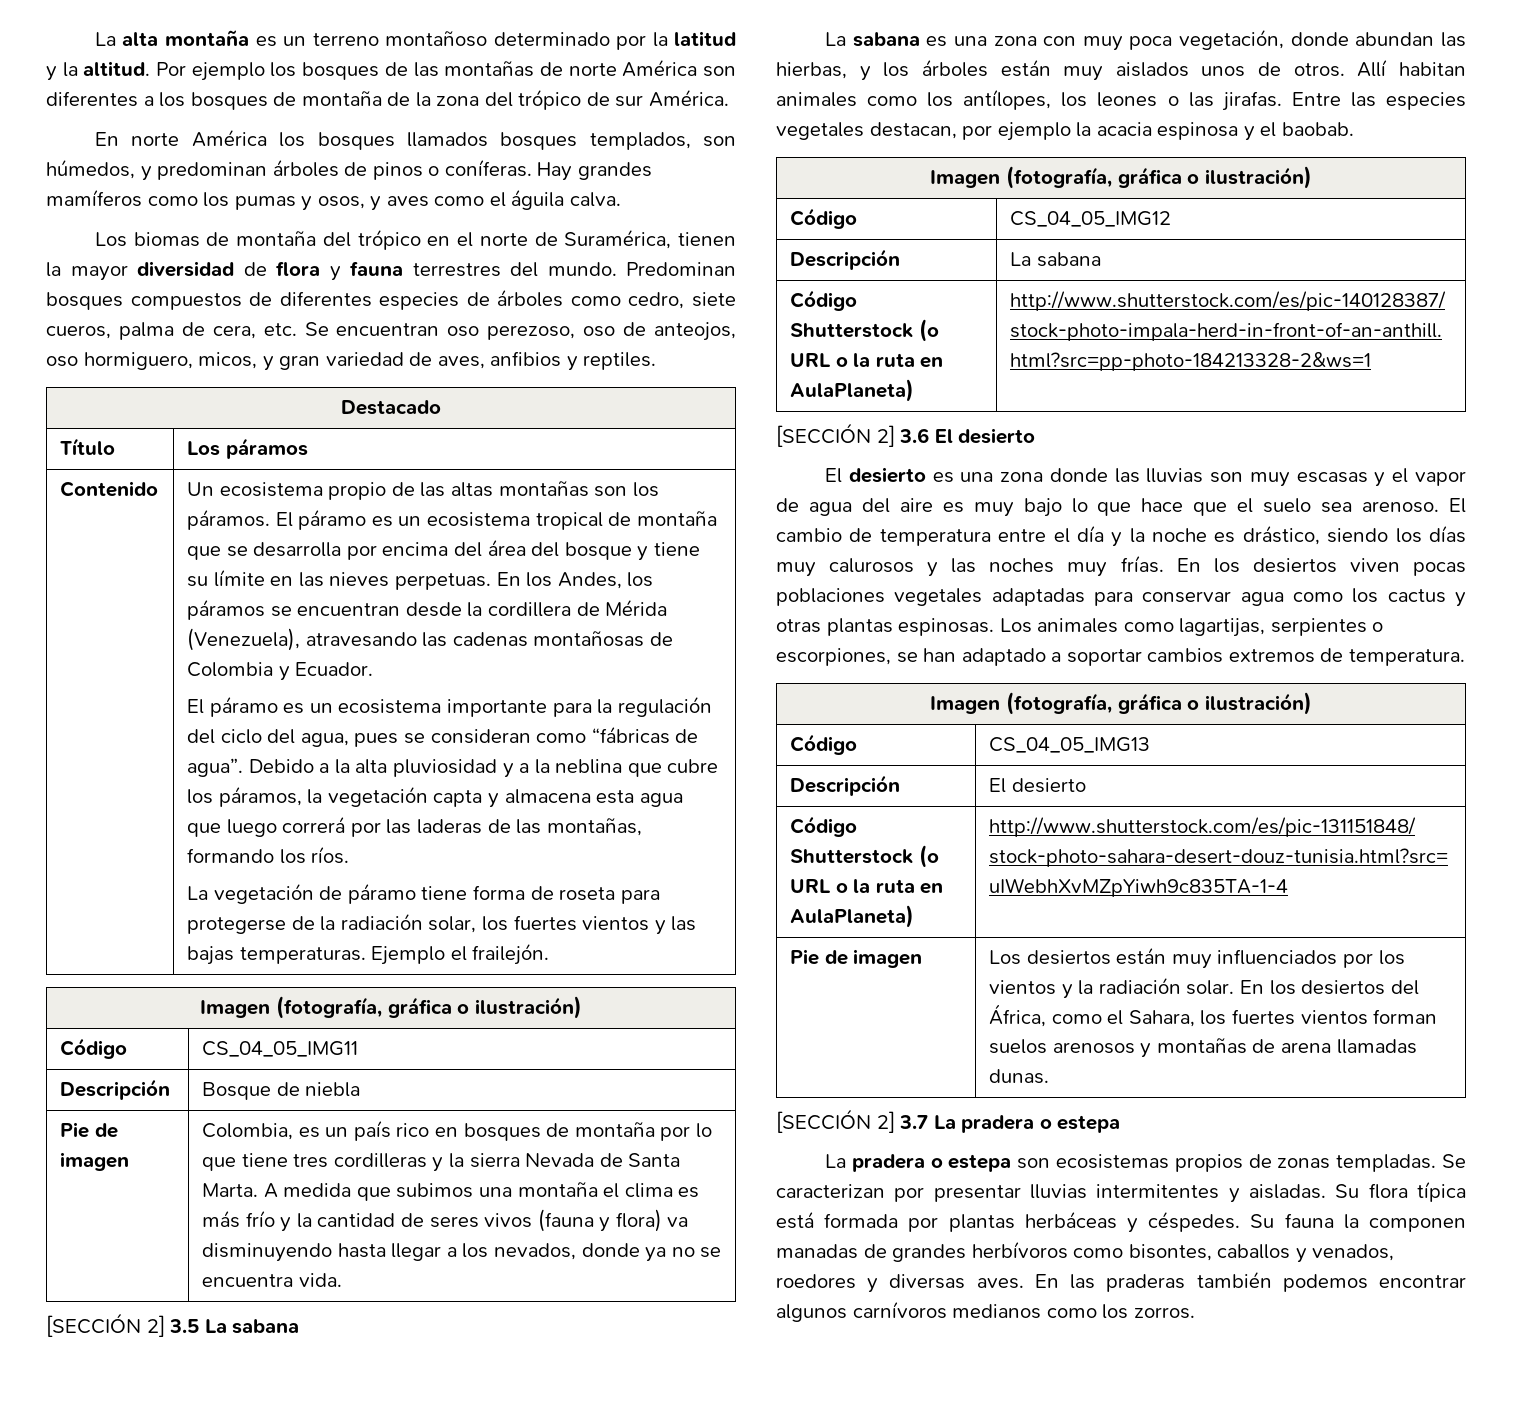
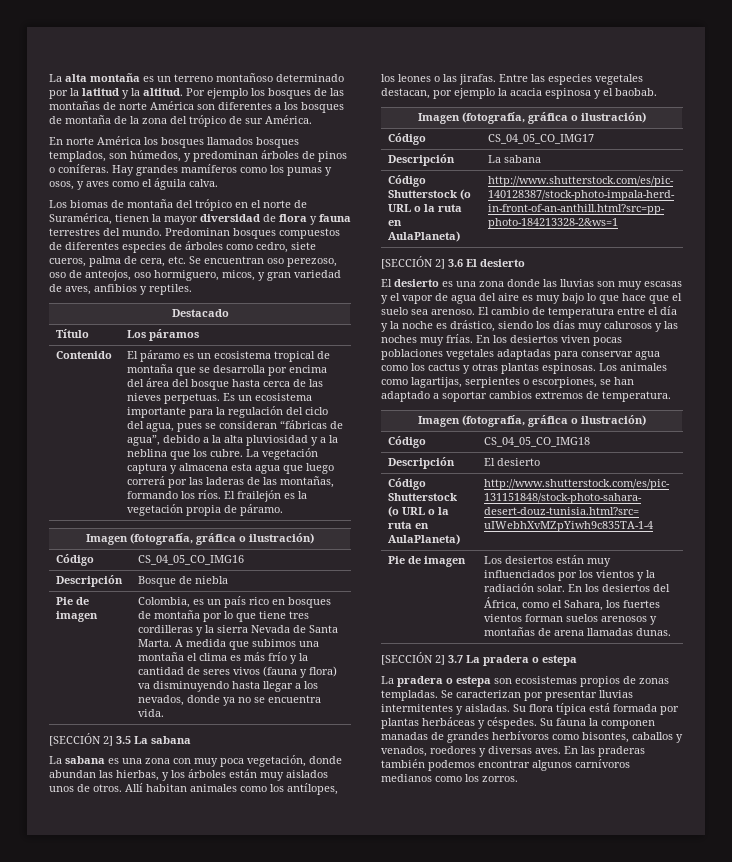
- Un ecosistema propio de las altas montañas son los páramos. El páramo es un ecosistema tropical de montaña que se desarrolla por encima del área del bosque y tiene su límite en las nieves perpetuas. En los Andes, los páramos se encuentran desde la cordillera de Mérida (Venezuela), atravesando las cadenas montañosas de Colombia y Ecuador.
- El páramo es un ecosistema importante para la regulación del ciclo del agua, pues se consideran como “fábricas de agua”. Debido a la alta pluviosidad y a la neblina que cubre los páramos, la vegetación capta y almacena esta agua que luego correrá por las laderas de las montañas, formando los ríos.
- La vegetación de páramo tiene forma de roseta para protegerse de la radiación solar, los fuertes vientos y las bajas temperaturas. Ejemplo el frailejón.
+ El páramo es un ecosistema tropical de montaña que se desarrolla por encima del área del bosque hasta cerca de las nieves perpetuas. Es un ecosistema importante para la regulación del ciclo del agua, pues se consideran “fábricas de agua”, debido a la alta pluviosidad y a la neblina que los cubre. La vegetación captura y almacena esta agua que luego correrá por las laderas de las montañas, formando los ríos. El frailejón es la vegetación propia de páramo.
  Imagen (fotografía, gráfica o ilustración)
- Código | CS_04_05_IMG11
+ Código | CS_04_05_CO_IMG16
- Código | CS_04_05_IMG12
+ Código | CS_04_05_CO_IMG17
- Código | CS_04_05_IMG13
+ Código | CS_04_05_CO_IMG18

